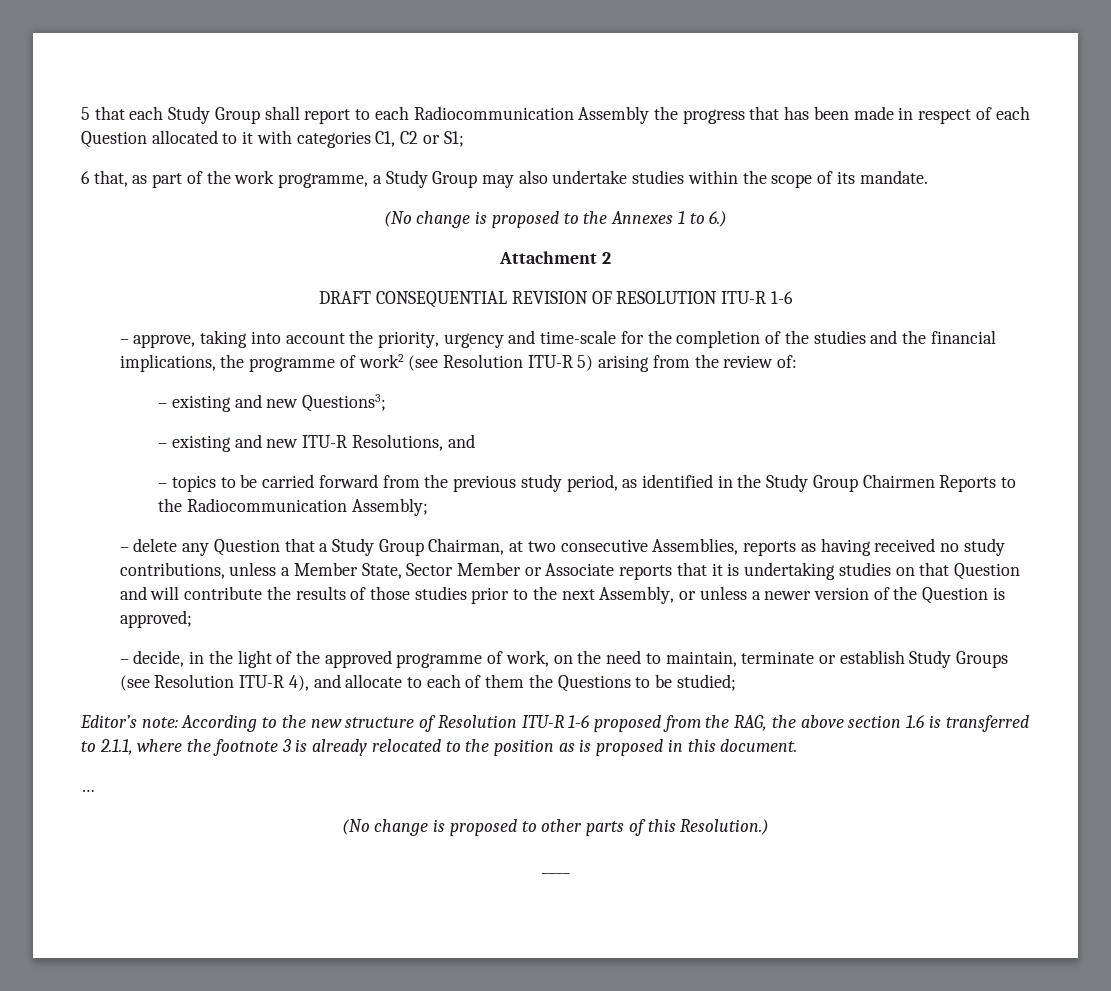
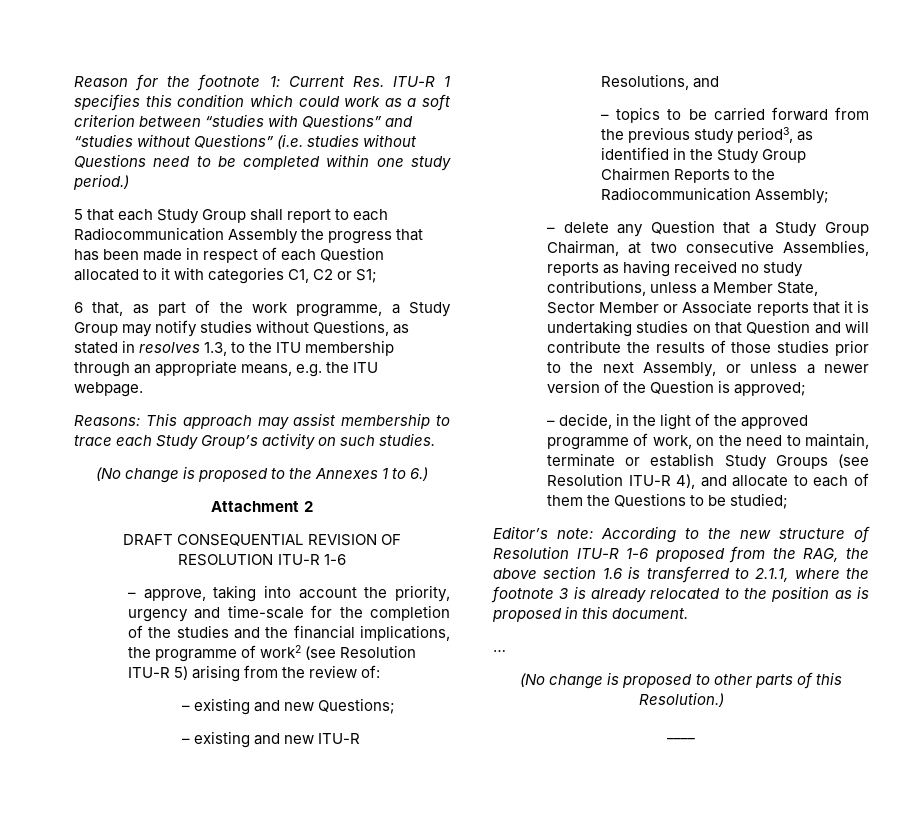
+ Reason for the footnote 1: Current Res. ITU-R 1 specifies this condition which could work as a soft criterion between “studies with Questions” and “studies without Questions” (i.e. studies without Questions need to be completed within one study period.)
- 6 that, as part of the work programme, a Study Group may also undertake studies within the scope of its mandate.
+ 6 that, as part of the work programme, a Study Group may notify studies without Questions, as stated in resolves 1.3, to the ITU membership through an appropriate means, e.g. the ITU webpage.
+ Reasons: This approach may assist membership to trace each Study Group’s activity on such studies.
- – existing and new Questions3;
+ – existing and new Questions;
- – topics to be carried forward from the previous study period, as identified in the Study Group Chairmen Reports to the Radiocommunication Assembly;
+ – topics to be carried forward from the previous study period3, as identified in the Study Group Chairmen Reports to the Radiocommunication Assembly;

